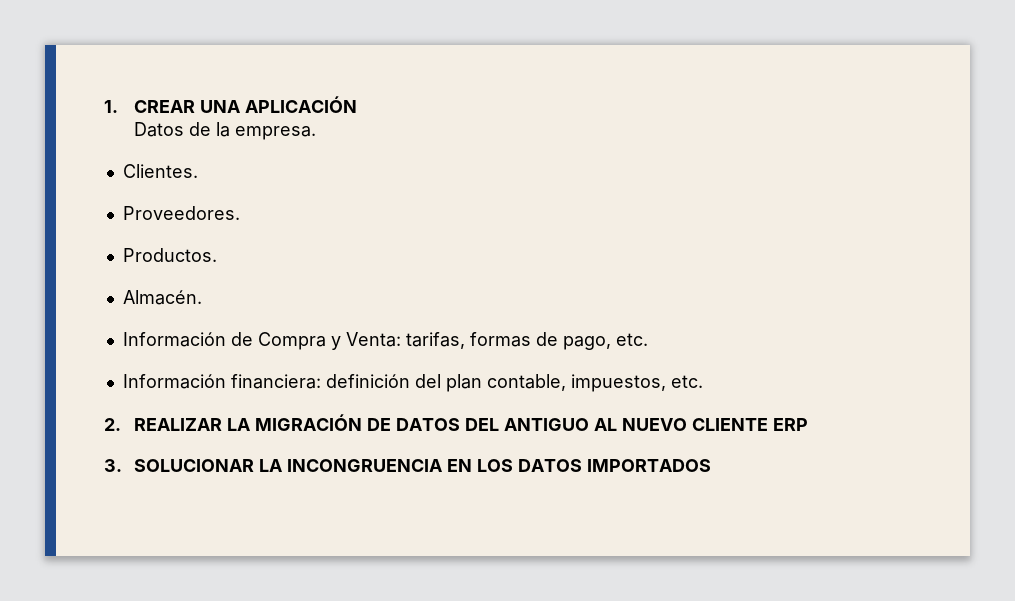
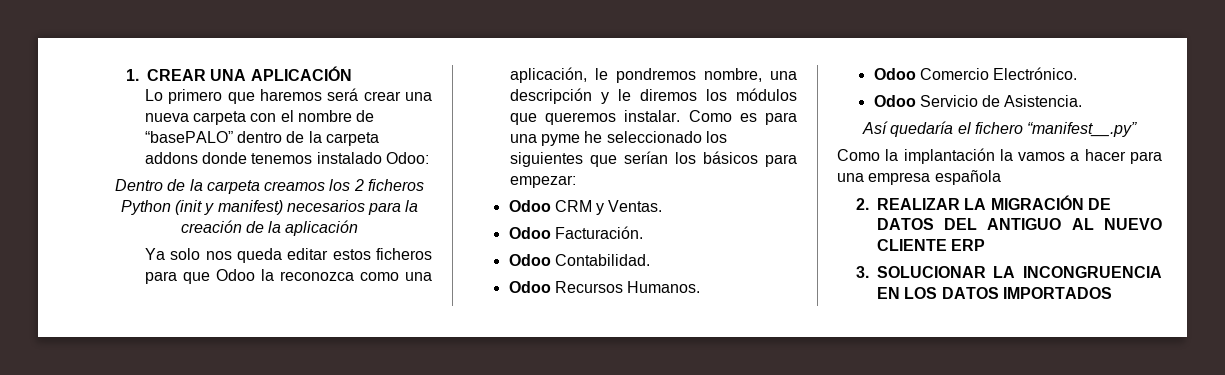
- Datos de la empresa.
- Clientes.
- Proveedores.
- Productos.
- Almacén.
- Información de Compra y Venta: tarifas, formas de pago, etc.
- Información financiera: definición del plan contable, impuestos, etc.
+ Lo primero que haremos será crear una nueva carpeta con el nombre de “basePALO” dentro de la carpeta addons donde tenemos instalado Odoo:
+ Dentro de la carpeta creamos los 2 ficheros Python (init y manifest) necesarios para la creación de la aplicación
+ Ya solo nos queda editar estos ficheros para que Odoo la reconozca como una aplicación, le pondremos nombre, una descripción y le diremos los módulos que queremos instalar. Como es para una pyme he seleccionado los siguientes que serían los básicos para empezar:
+ Odoo CRM y Ventas.
+ Odoo Facturación.
+ Odoo Contabilidad.
+ Odoo Recursos Humanos.
+ Odoo Comercio Electrónico.
+ Odoo Servicio de Asistencia.
+ Así quedaría el fichero “manifest__.py”
+ Como la implantación la vamos a hacer para una empresa española

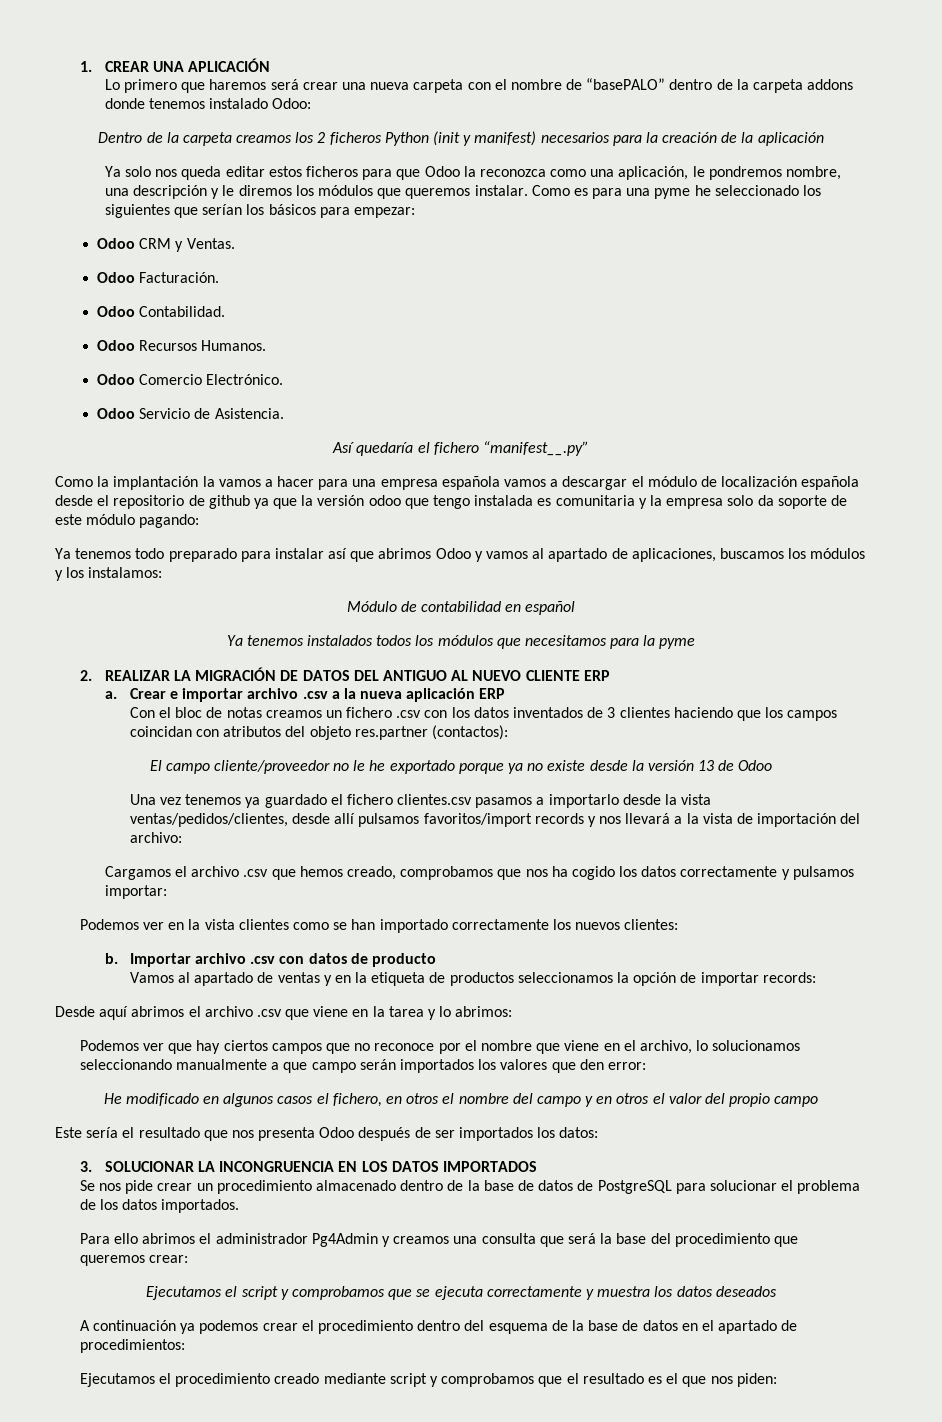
- Como la implantación la vamos a hacer para una empresa española
+ Como la implantación la vamos a hacer para una empresa española vamos a descargar el módulo de localización española desde el repositorio de github ya que la versión odoo que tengo instalada es comunitaria y la empresa solo da soporte de este módulo pagando:
+ Ya tenemos todo preparado para instalar así que abrimos Odoo y vamos al apartado de aplicaciones, buscamos los módulos y los instalamos:
+ Módulo de contabilidad en español
+ Ya tenemos instalados todos los módulos que necesitamos para la pyme
+ a. Crear e importar archivo .csv a la nueva aplicación ERP
+ Con el bloc de notas creamos un fichero .csv con los datos inventados de 3 clientes haciendo que los campos coincidan con atributos del objeto res.partner (contactos):
+ El campo cliente/proveedor no le he exportado porque ya no existe desde la versión 13 de Odoo
+ Una vez tenemos ya guardado el fichero clientes.csv pasamos a importarlo desde la vista ventas/pedidos/clientes, desde allí pulsamos favoritos/import records y nos llevará a la vista de importación del archivo:
+ Cargamos el archivo .csv que hemos creado, comprobamos que nos ha cogido los datos correctamente y pulsamos importar:
+ Podemos ver en la vista clientes como se han importado correctamente los nuevos clientes:
+ b. Importar archivo .csv con datos de producto
+ Vamos al apartado de ventas y en la etiqueta de productos seleccionamos la opción de importar records:
+ Desde aquí abrimos el archivo .csv que viene en la tarea y lo abrimos:
+ Podemos ver que hay ciertos campos que no reconoce por el nombre que viene en el archivo, lo solucionamos seleccionando manualmente a que campo serán importados los valores que den error:
+ He modificado en algunos casos el fichero, en otros el nombre del campo y en otros el valor del propio campo
+ Este sería el resultado que nos presenta Odoo después de ser importados los datos:
+ Se nos pide crear un procedimiento almacenado dentro de la base de datos de PostgreSQL para solucionar el problema de los datos importados.
+ Para ello abrimos el administrador Pg4Admin y creamos una consulta que será la base del procedimiento que queremos crear:
+ Ejecutamos el script y comprobamos que se ejecuta correctamente y muestra los datos deseados
+ A continuación ya podemos crear el procedimiento dentro del esquema de la base de datos en el apartado de procedimientos:
+ Ejecutamos el procedimiento creado mediante script y comprobamos que el resultado es el que nos piden:

